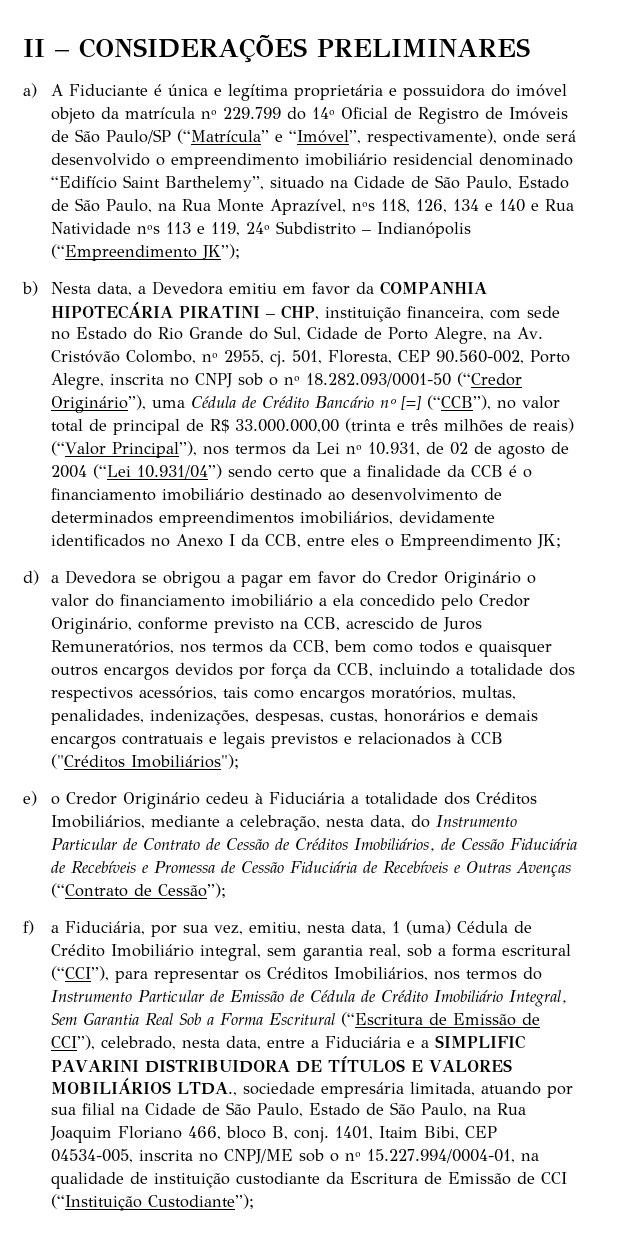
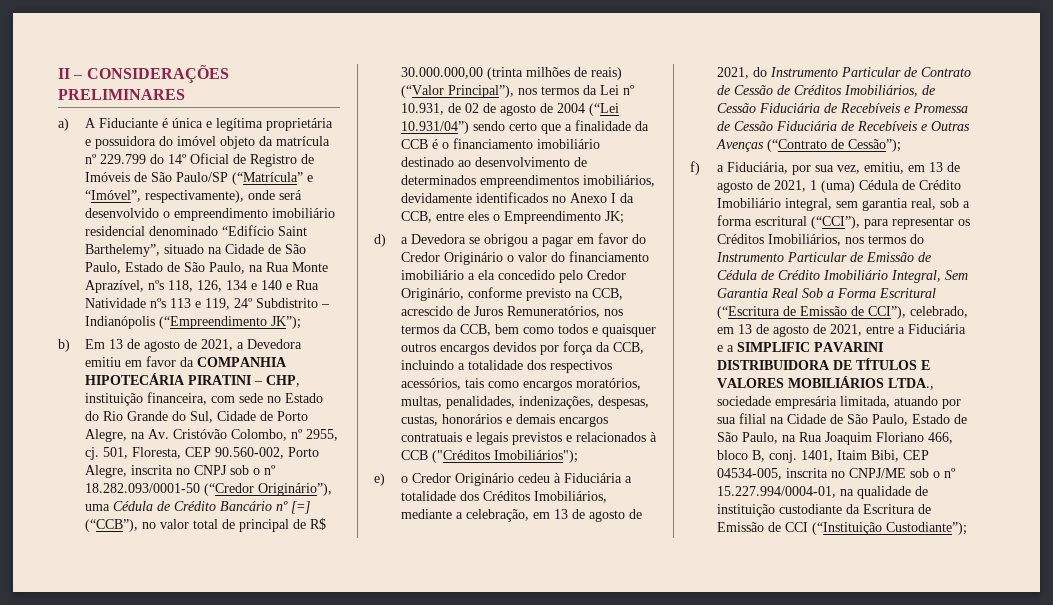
- b) Nesta data, a Devedora emitiu em favor da COMPANHIA HIPOTECÁRIA PIRATINI – CHP, instituição financeira, com sede no Estado do Rio Grande do Sul, Cidade de Porto Alegre, na Av. Cristóvão Colombo, nº 2955, cj.
+ b) Em 13 de agosto de 2021, a Devedora emitiu em favor da COMPANHIA HIPOTECÁRIA PIRATINI – CHP, instituição financeira, com sede no Estado do Rio Grande do Sul, Cidade de Porto Alegre, na Av. Cristóvão Colombo, nº 2955, cj.
- 501, Floresta, CEP 90.560-002, Porto Alegre, inscrita no CNPJ sob o nº 18.282.093/0001-50 (“Credor Originário”), uma Cédula de Crédito Bancário nº [=] (“CCB”), no valor total de principal de R$ 33.000.000,00 (trinta e três milhões de reais) (“Valor Principal”), nos termos da Lei nº 10.931, de 02 de agosto de 2004 (“Lei 10.931/04”) sendo certo que a finalidade da CCB é o financiamento imobiliário destinado ao desenvolvimento de determinados empreendimentos imobiliários, devidamente identificados no Anexo I da CCB, entre eles o Empreendimento JK;
+ 501, Floresta, CEP 90.560-002, Porto Alegre, inscrita no CNPJ sob o nº 18.282.093/0001-50 (“Credor Originário”), uma Cédula de Crédito Bancário nº [=] (“CCB”), no valor total de principal de R$ 30.000.000,00 (trinta milhões de reais) (“Valor Principal”), nos termos da Lei nº 10.931, de 02 de agosto de 2004 (“Lei 10.931/04”) sendo certo que a finalidade da CCB é o financiamento imobiliário destinado ao desenvolvimento de determinados empreendimentos imobiliários, devidamente identificados no Anexo I da CCB, entre eles o Empreendimento JK;
- e) o Credor Originário cedeu à Fiduciária a totalidade dos Créditos Imobiliários, mediante a celebração, nesta data, do Instrumento Particular de Contrato de Cessão de Créditos Imobiliários, de Cessão Fiduciária de Recebíveis e Promessa de Cessão Fiduciária de Recebíveis e Outras Avenças (“Contrato de Cessão”);
+ e) o Credor Originário cedeu à Fiduciária a totalidade dos Créditos Imobiliários, mediante a celebração, em 13 de agosto de 2021, do Instrumento Particular de Contrato de Cessão de Créditos Imobiliários, de Cessão Fiduciária de Recebíveis e Promessa de Cessão Fiduciária de Recebíveis e Outras Avenças (“Contrato de Cessão”);
- f) a Fiduciária, por sua vez, emitiu, nesta data, 1 (uma) Cédula de Crédito Imobiliário integral, sem garantia real, sob a forma escritural (“CCI”), para representar os Créditos Imobiliários, nos termos do Instrumento Particular de Emissão de Cédula de Crédito Imobiliário Integral, Sem Garantia Real Sob a Forma Escritural (“Escritura de Emissão de CCI”), celebrado, nesta data, entre a Fiduciária e a SIMPLIFIC PAVARINI DISTRIBUIDORA DE TÍTULOS E VALORES MOBILIÁRIOS LTDA., sociedade empresária limitada, atuando por sua filial na Cidade de São Paulo, Estado de São Paulo, na Rua Joaquim Floriano 466, bloco B, conj.
+ f) a Fiduciária, por sua vez, emitiu, em 13 de agosto de 2021, 1 (uma) Cédula de Crédito Imobiliário integral, sem garantia real, sob a forma escritural (“CCI”), para representar os Créditos Imobiliários, nos termos do Instrumento Particular de Emissão de Cédula de Crédito Imobiliário Integral, Sem Garantia Real Sob a Forma Escritural (“Escritura de Emissão de CCI”), celebrado, em 13 de agosto de 2021, entre a Fiduciária e a SIMPLIFIC PAVARINI DISTRIBUIDORA DE TÍTULOS E VALORES MOBILIÁRIOS LTDA., sociedade empresária limitada, atuando por sua filial na Cidade de São Paulo, Estado de São Paulo, na Rua Joaquim Floriano 466, bloco B, conj.

